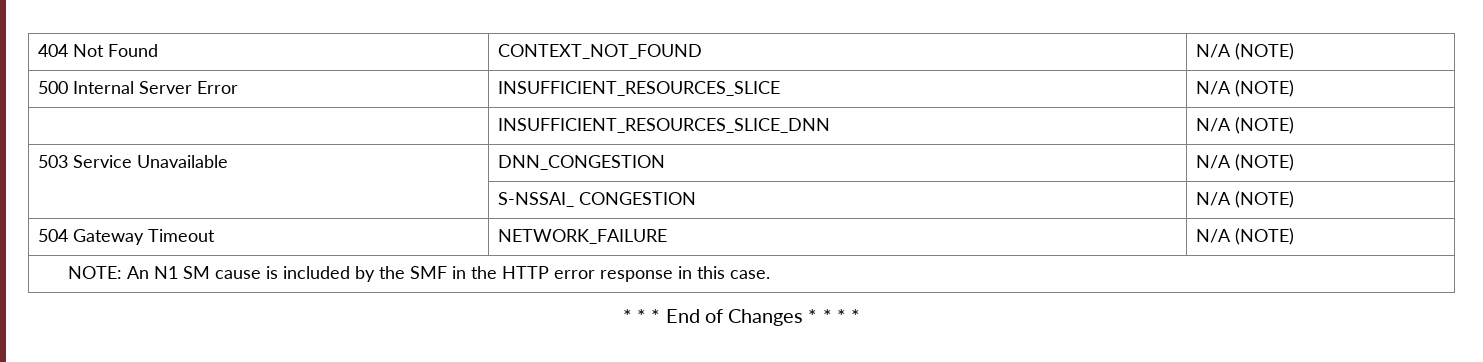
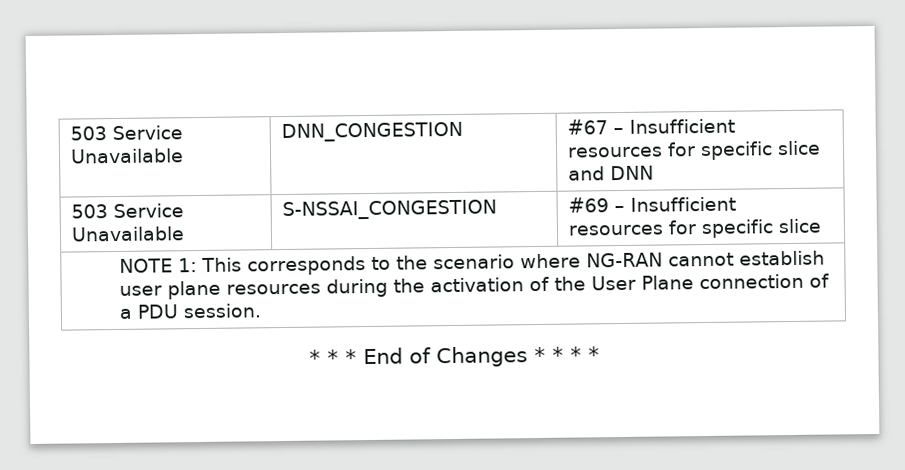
- 404 Not Found | CONTEXT_NOT_FOUND | N/A (NOTE)
- 500 Internal Server Error | INSUFFICIENT_RESOURCES_SLICE | N/A (NOTE)
- | INSUFFICIENT_RESOURCES_SLICE_DNN | N/A (NOTE)
- 503 Service Unavailable | DNN_CONGESTION | N/A (NOTE)
- | S-NSSAI_ CONGESTION | N/A (NOTE)
- 504 Gateway Timeout | NETWORK_FAILURE | N/A (NOTE)
- NOTE: An N1 SM cause is included by the SMF in the HTTP error response in this case.
+ 503 Service Unavailable | DNN_CONGESTION | #67 – Insufficient resources for specific slice and DNN
+ 503 Service Unavailable | S-NSSAI_CONGESTION | #69 – Insufficient resources for specific slice
+ NOTE 1: This corresponds to the scenario where NG-RAN cannot establish user plane resources during the activation of the User Plane connection of a PDU session.

